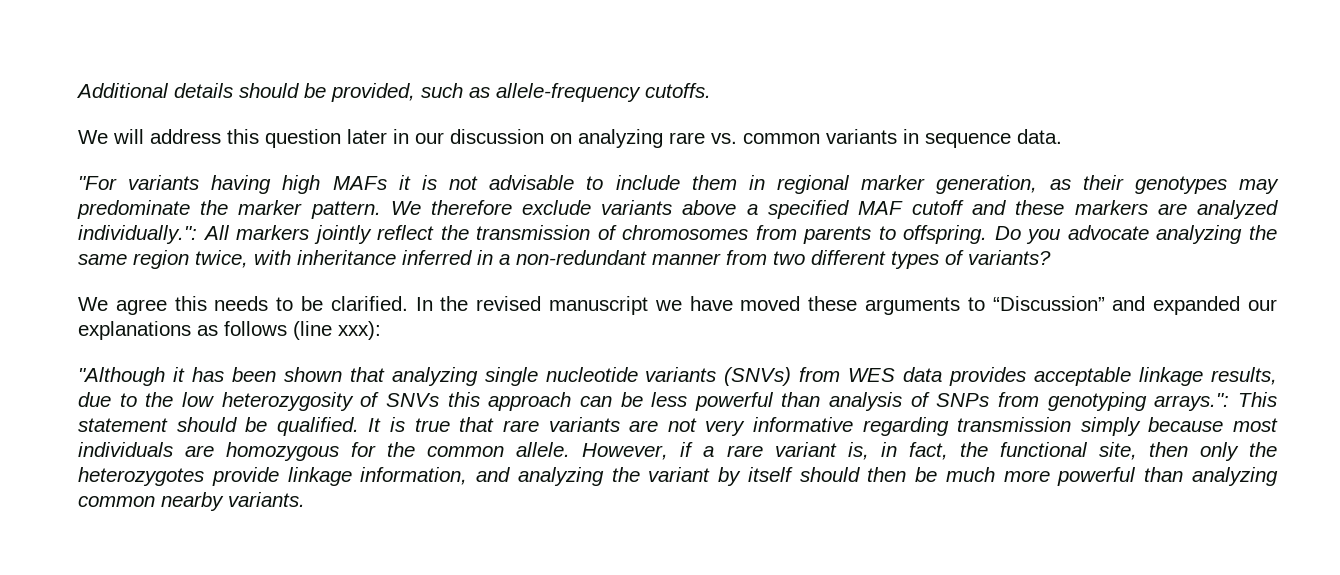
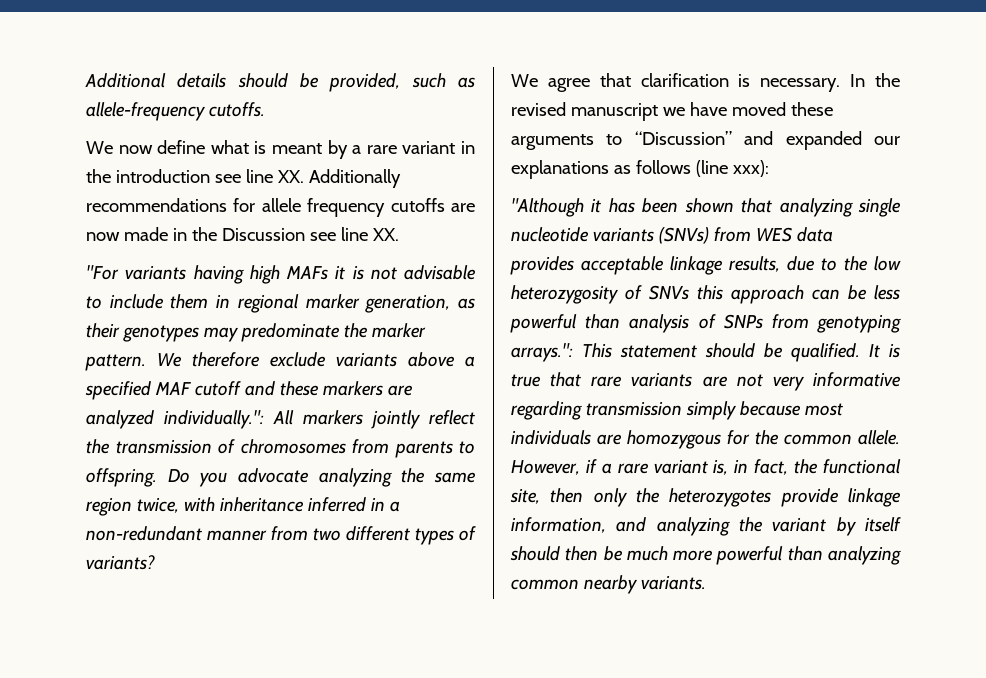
- We will address this question later in our discussion on analyzing rare vs. common variants in sequence data.
+ We now define what is meant by a rare variant in the introduction see line XX. Additionally recommendations for allele frequency cutoffs are now made in the Discussion see line XX.
- We agree this needs to be clarified.
+ We agree that clarification is necessary.

